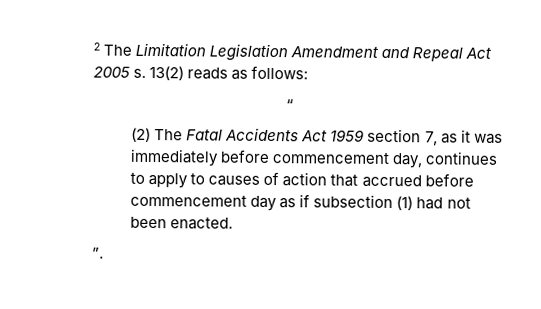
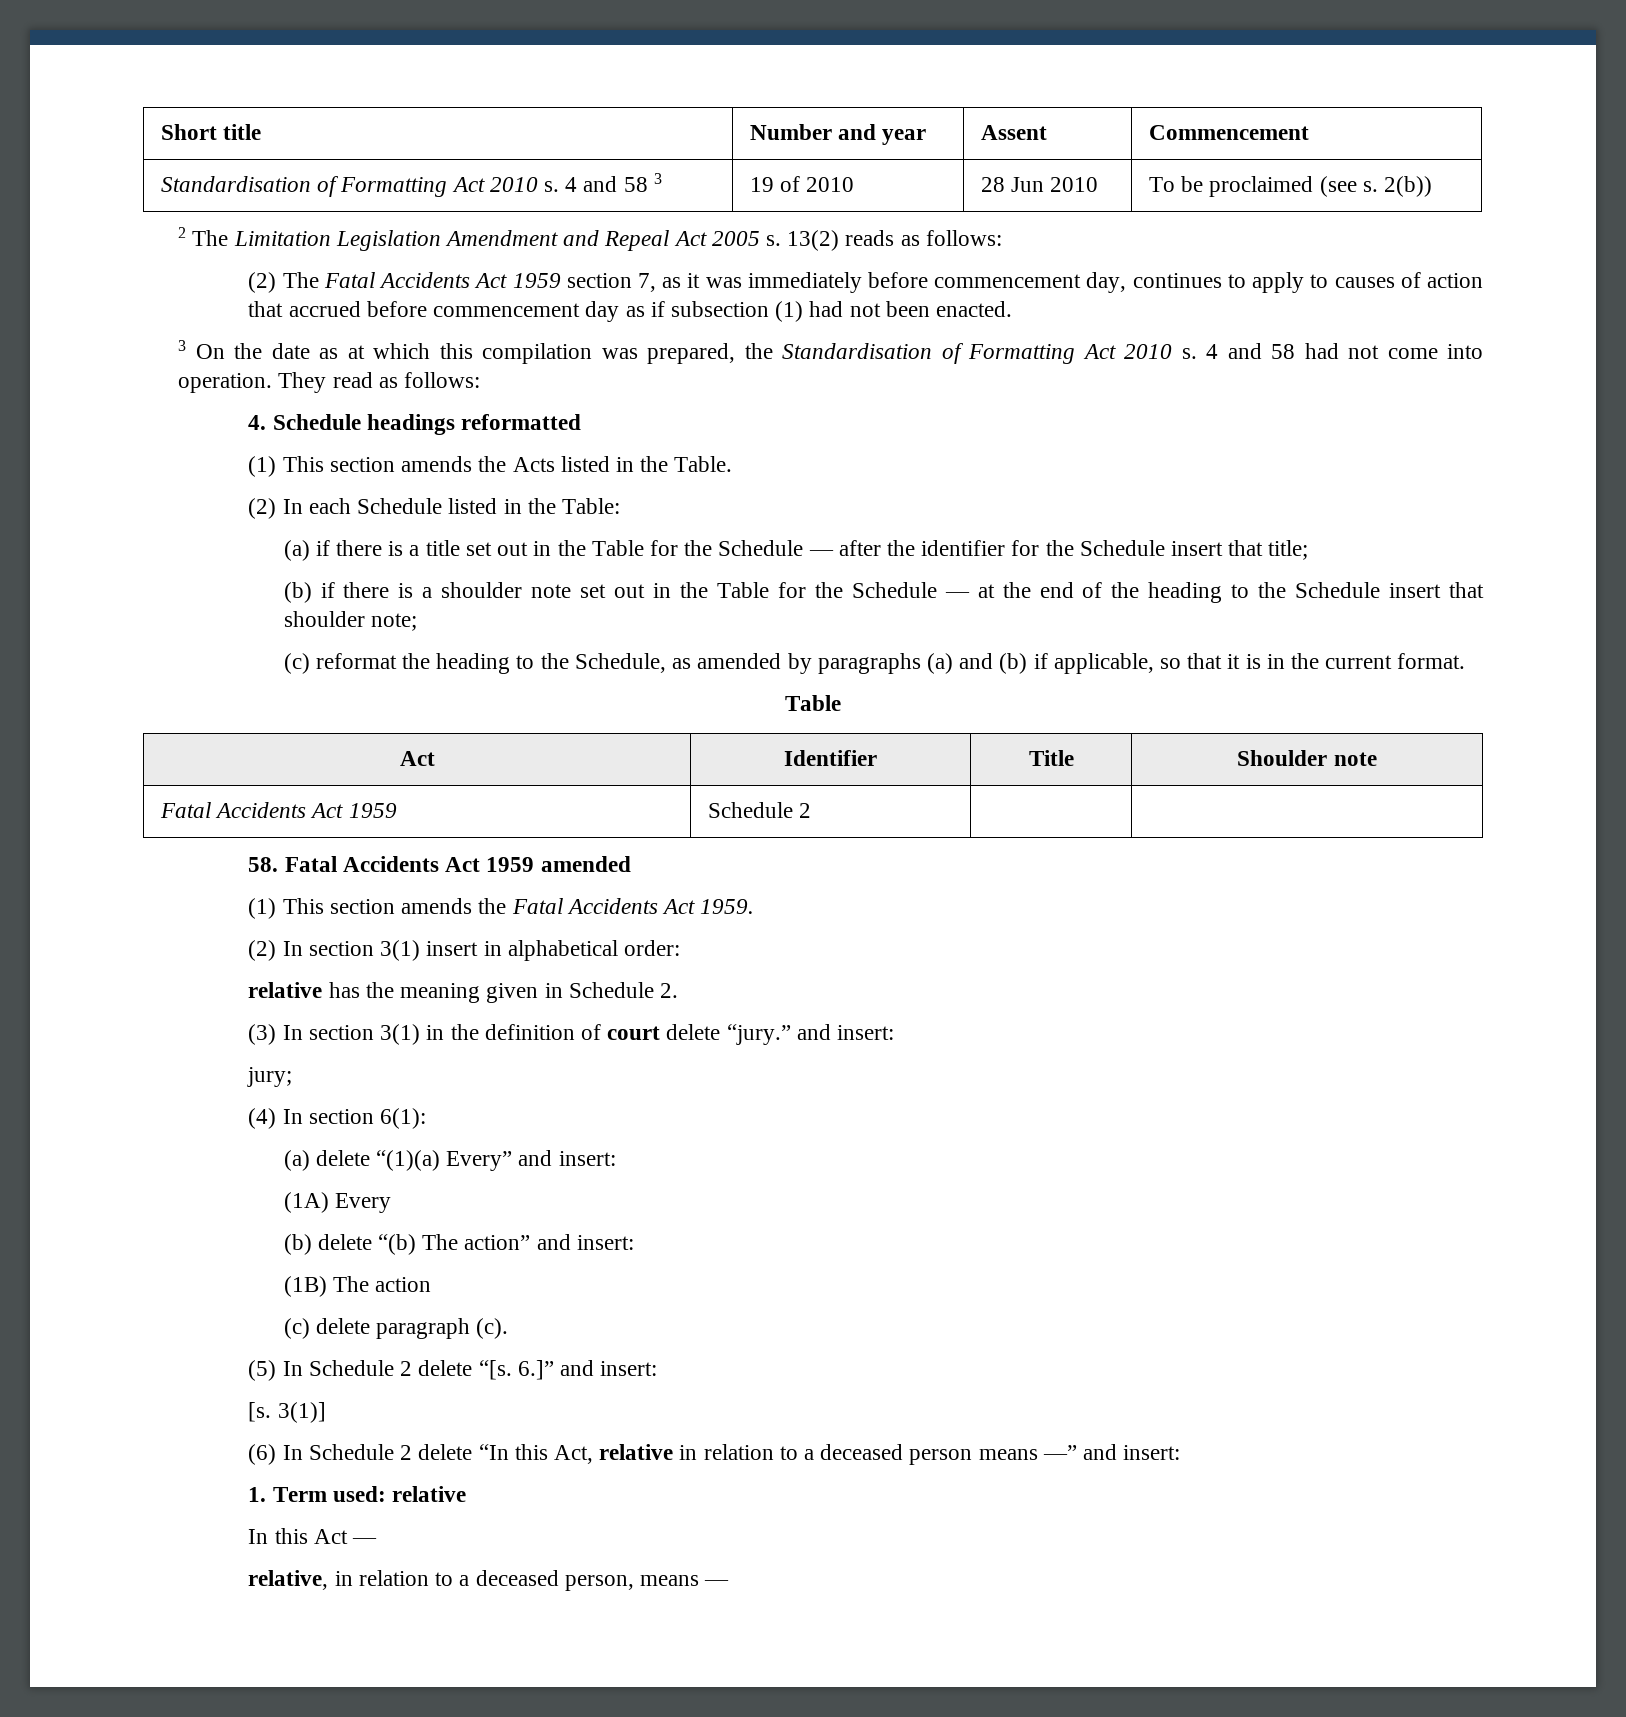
+ Short title | Number and year | Assent | Commencement
+ Standardisation of Formatting Act 2010 s. 4 and 58 3 | 19 of 2010 | 28 Jun 2010 | To be proclaimed (see s. 2(b))
- “
- ”.
+ 3 On the date as at which this compilation was prepared, the Standardisation of Formatting Act 2010 s. 4 and 58 had not come into operation. They read as follows:
+ 4. Schedule headings reformatted
+ (1) This section amends the Acts listed in the Table.
+ (2) In each Schedule listed in the Table:
+ (a) if there is a title set out in the Table for the Schedule — after the identifier for the Schedule insert that title;
+ (b) if there is a shoulder note set out in the Table for the Schedule — at the end of the heading to the Schedule insert that shoulder note;
+ (c) reformat the heading to the Schedule, as amended by paragraphs (a) and (b) if applicable, so that it is in the current format.
+ Table
+ Act | Identifier | Title | Shoulder note
+ Fatal Accidents Act 1959 | Schedule 2 | |
+ 58. Fatal Accidents Act 1959 amended
+ (1) This section amends the Fatal Accidents Act 1959.
+ (2) In section 3(1) insert in alphabetical order:
+ relative has the meaning given in Schedule 2.
+ (3) In section 3(1) in the definition of court delete “jury.” and insert:
+ jury;
+ (4) In section 6(1):
+ (a) delete “(1)(a) Every” and insert:
+ (1A) Every
+ (b) delete “(b) The action” and insert:
+ (1B) The action
+ (c) delete paragraph (c).
+ (5) In Schedule 2 delete “[s. 6.]” and insert:
+ [s. 3(1)]
+ (6) In Schedule 2 delete “In this Act, relative in relation to a deceased person means —” and insert:
+ 1. Term used: relative
+ In this Act —
+ relative, in relation to a deceased person, means —

